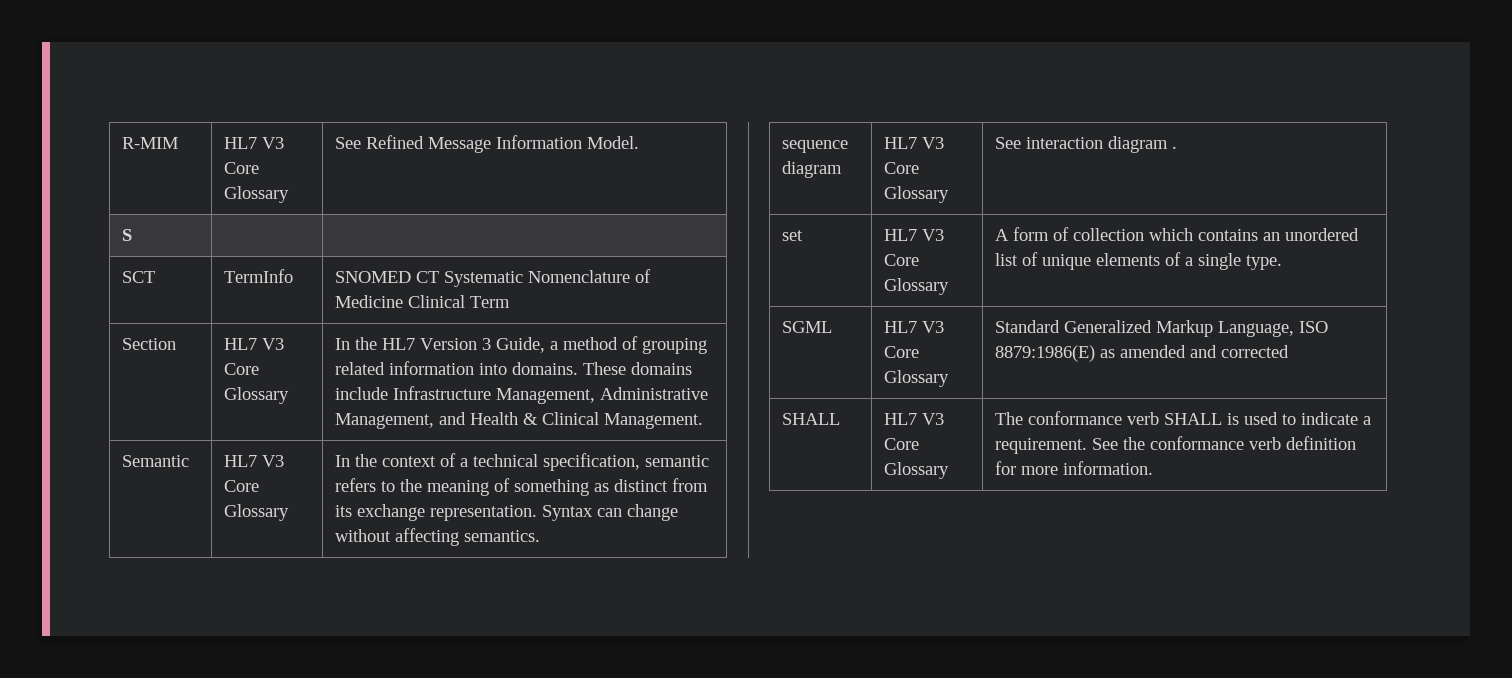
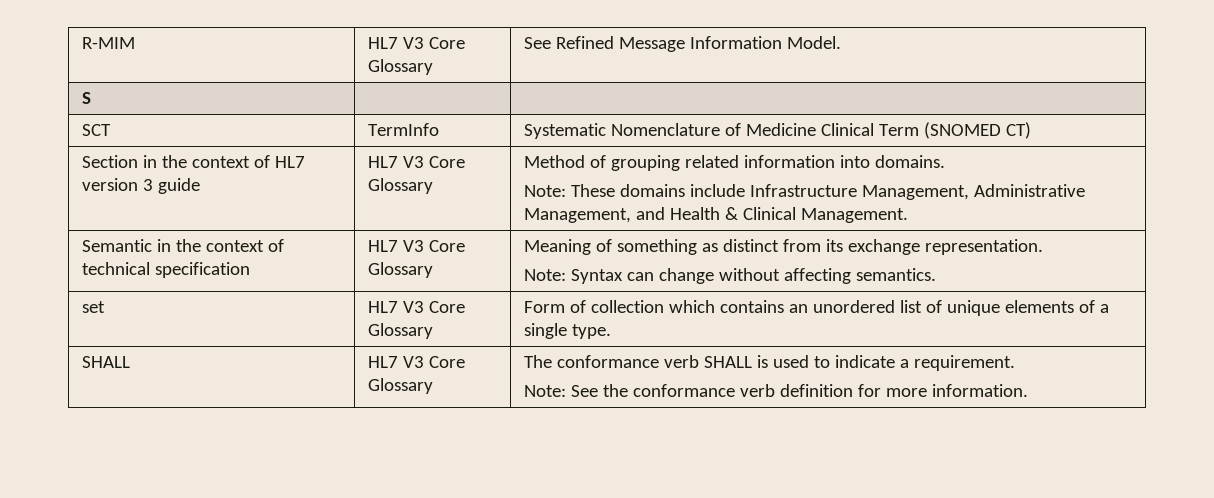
- SCT | TermInfo | SNOMED CT Systematic Nomenclature of Medicine Clinical Term
+ SCT | TermInfo | Systematic Nomenclature of Medicine Clinical Term (SNOMED CT)
- Section | HL7 V3 Core Glossary | In the HL7 Version 3 Guide, a method of grouping related information into domains. These domains include Infrastructure Management, Administrative Management, and Health & Clinical Management.
+ Section in the context of HL7 version 3 guide | HL7 V3 Core Glossary | Method of grouping related information into domains.
+ Note: These domains include Infrastructure Management, Administrative Management, and Health & Clinical Management.
- Semantic | HL7 V3 Core Glossary | In the context of a technical specification, semantic refers to the meaning of something as distinct from its exchange representation. Syntax can change without affecting semantics.
+ Semantic in the context of technical specification | HL7 V3 Core Glossary | Meaning of something as distinct from its exchange representation.
+ Note: Syntax can change without affecting semantics.
- sequence diagram | HL7 V3 Core Glossary | See interaction diagram .
- set | HL7 V3 Core Glossary | A form of collection which contains an unordered list of unique elements of a single type.
+ set | HL7 V3 Core Glossary | Form of collection which contains an unordered list of unique elements of a single type.
- SGML | HL7 V3 Core Glossary | Standard Generalized Markup Language, ISO 8879:1986(E) as amended and corrected
- SHALL | HL7 V3 Core Glossary | The conformance verb SHALL is used to indicate a requirement. See the conformance verb definition for more information.
+ SHALL | HL7 V3 Core Glossary | The conformance verb SHALL is used to indicate a requirement.
+ Note: See the conformance verb definition for more information.

